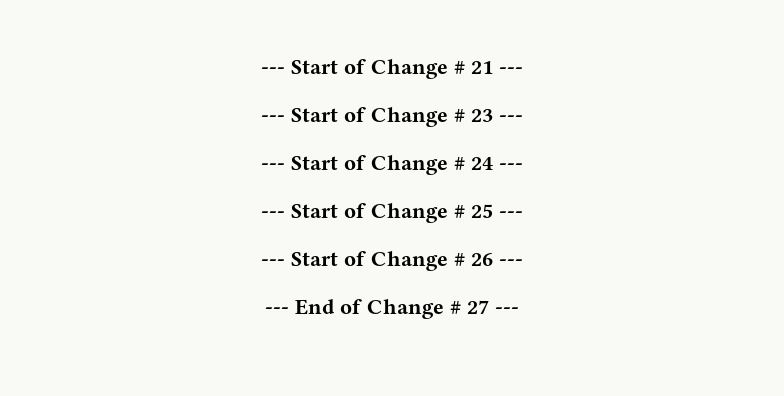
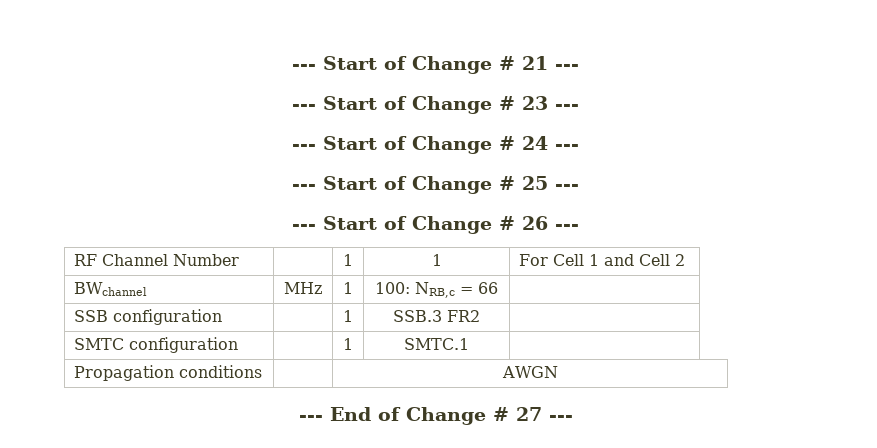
+ RF Channel Number | | 1 | 1 | For Cell 1 and Cell 2
+ BWchannel | MHz | 1 | 100: NRB,c = 66 |
+ SSB configuration | | 1 | SSB.3 FR2 |
+ SMTC configuration | | 1 | SMTC.1 |
+ Propagation conditions | | AWGN

